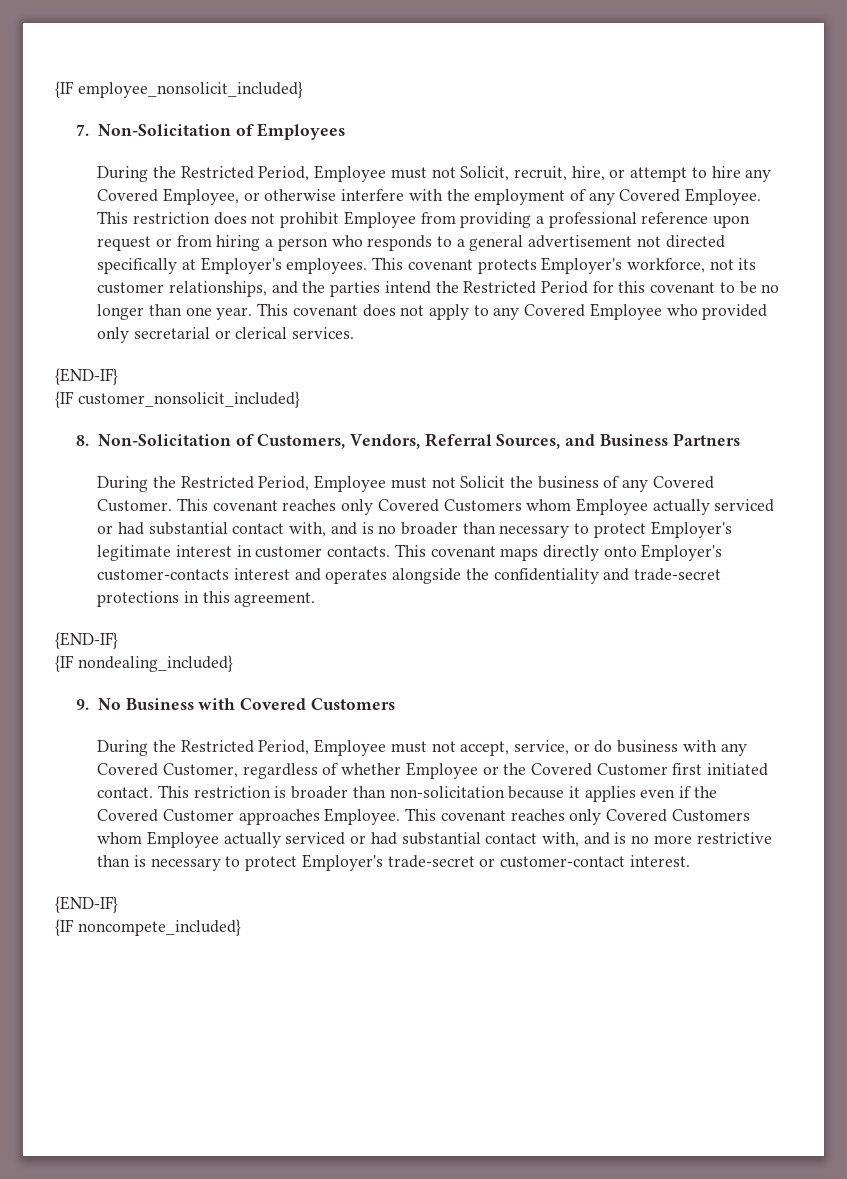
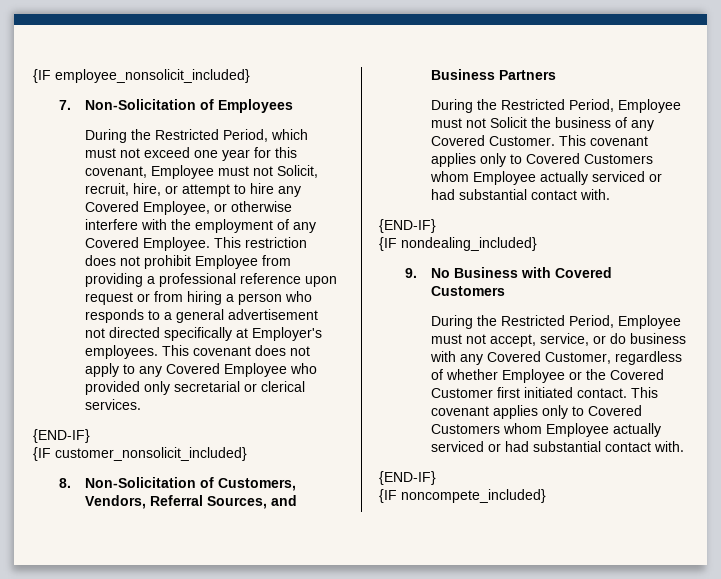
- During the Restricted Period, Employee must not Solicit, recruit, hire, or attempt to hire any Covered Employee, or otherwise interfere with the employment of any Covered Employee.
+ During the Restricted Period, which must not exceed one year for this covenant, Employee must not Solicit, recruit, hire, or attempt to hire any Covered Employee, or otherwise interfere with the employment of any Covered Employee.
- This covenant protects Employer's workforce, not its customer relationships, and the parties intend the Restricted Period for this covenant to be no longer than one year. This covenant does not apply to any Covered Employee who provided only secretarial or clerical services.
+ This covenant does not apply to any Covered Employee who provided only secretarial or clerical services.
- During the Restricted Period, Employee must not Solicit the business of any Covered Customer. This covenant reaches only Covered Customers whom Employee actually serviced or had substantial contact with, and is no broader than necessary to protect Employer's legitimate interest in customer contacts. This covenant maps directly onto Employer's customer-contacts interest and operates alongside the confidentiality and trade-secret protections in this agreement.
+ During the Restricted Period, Employee must not Solicit the business of any Covered Customer. This covenant applies only to Covered Customers whom Employee actually serviced or had substantial contact with.
- During the Restricted Period, Employee must not accept, service, or do business with any Covered Customer, regardless of whether Employee or the Covered Customer first initiated contact. This restriction is broader than non-solicitation because it applies even if the Covered Customer approaches Employee. This covenant reaches only Covered Customers whom Employee actually serviced or had substantial contact with, and is no more restrictive than is necessary to protect Employer's trade-secret or customer-contact interest.
+ During the Restricted Period, Employee must not accept, service, or do business with any Covered Customer, regardless of whether Employee or the Covered Customer first initiated contact. This covenant applies only to Covered Customers whom Employee actually serviced or had substantial contact with.

